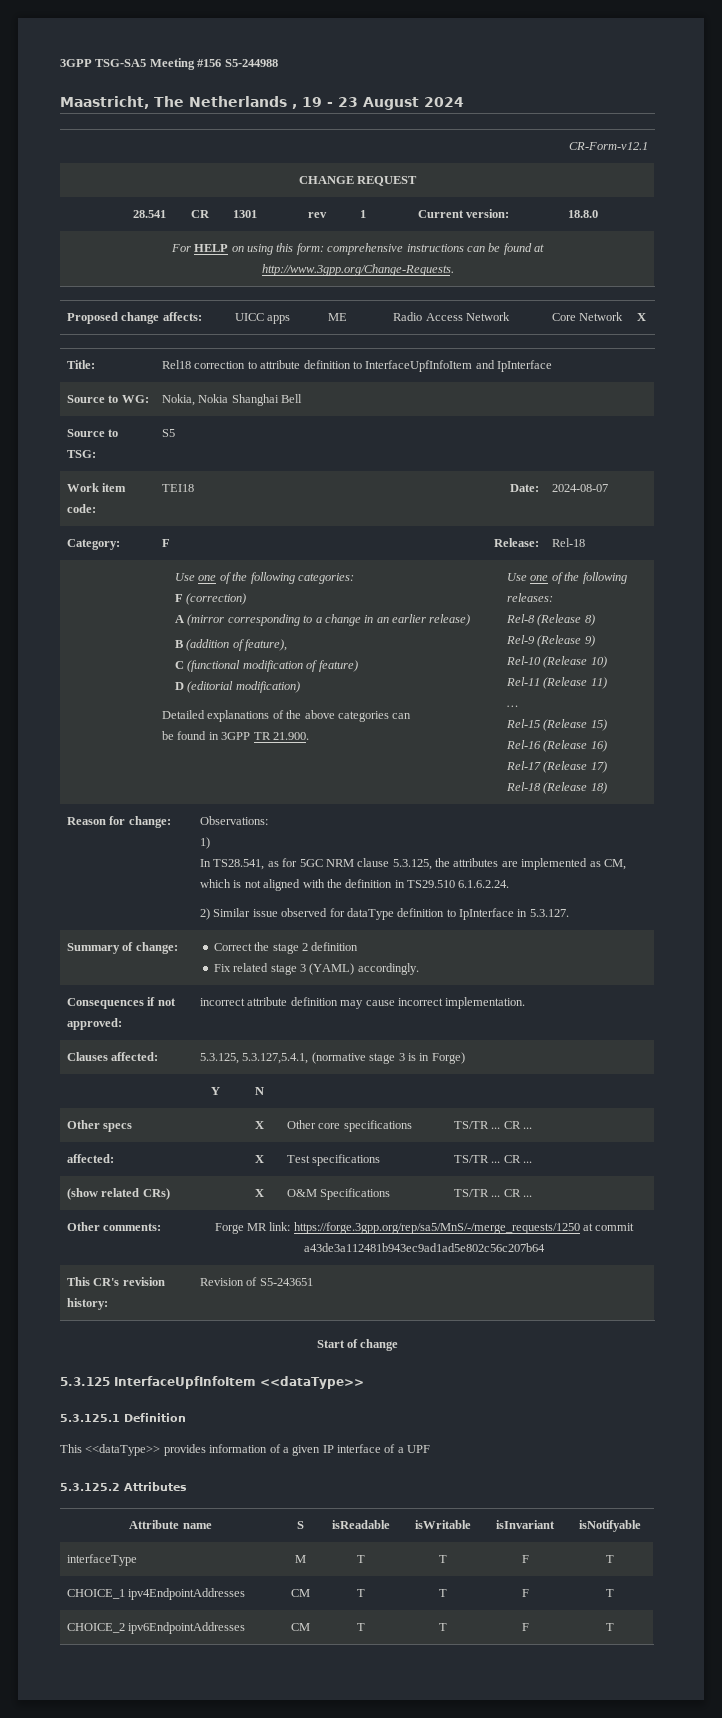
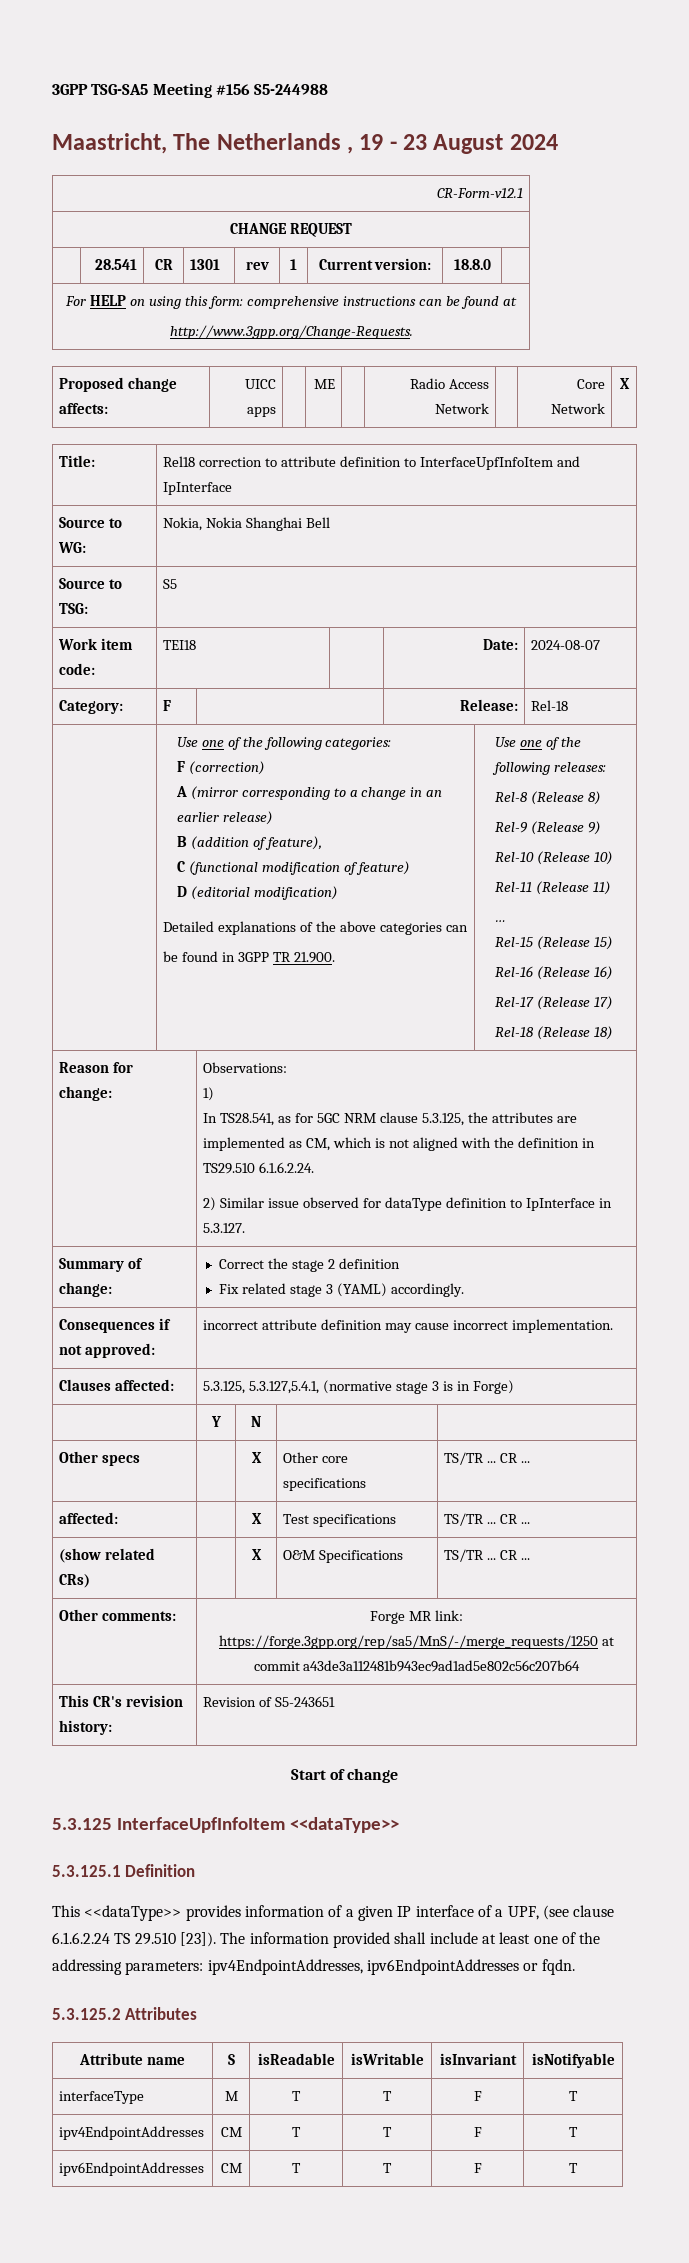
- This <<dataType>> provides information of a given IP interface of a UPF
+ This <<dataType>> provides information of a given IP interface of a UPF, (see clause 6.1.6.2.24 TS 29.510 [23]). The information provided shall include at least one of the addressing parameters: ipv4EndpointAddresses, ipv6EndpointAddresses or fqdn.
- CHOICE_1 ipv4EndpointAddresses | CM | T | T | F | T
+ ipv4EndpointAddresses | CM | T | T | F | T
- CHOICE_2 ipv6EndpointAddresses | CM | T | T | F | T
+ ipv6EndpointAddresses | CM | T | T | F | T

